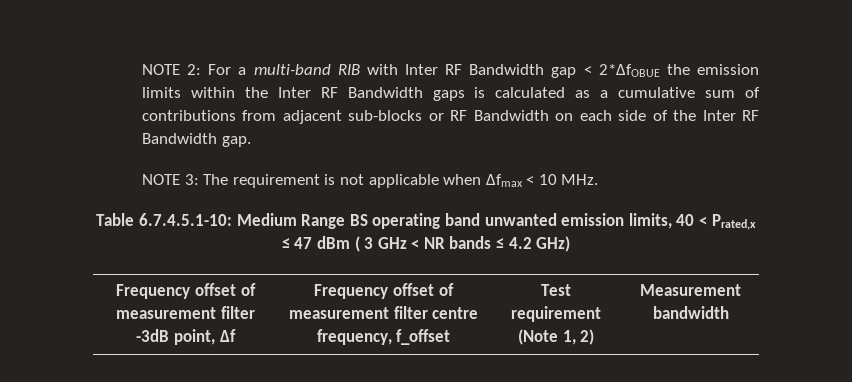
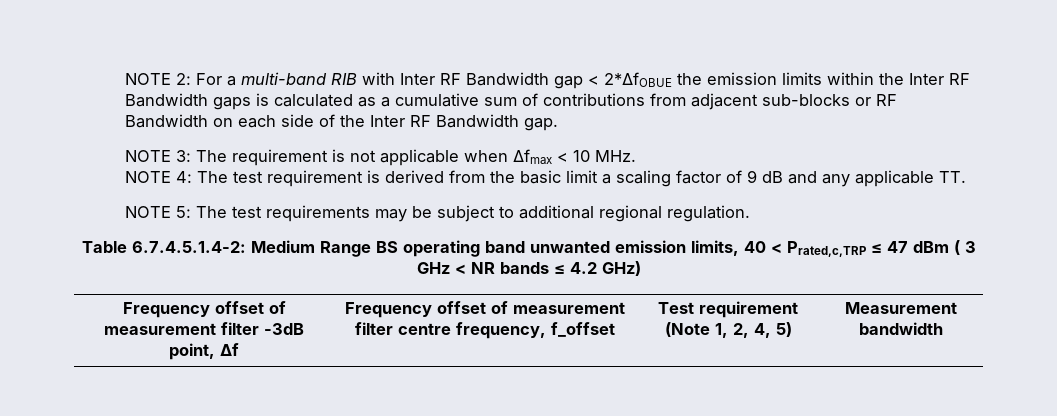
+ NOTE 4: The test requirement is derived from the basic limit a scaling factor of 9 dB and any applicable TT.
+ NOTE 5: The test requirements may be subject to additional regional regulation.
- Table 6.7.4.5.1-10: Medium Range BS operating band unwanted emission limits, 40 < Prated,x ≤ 47 dBm ( 3 GHz < NR bands ≤ 4.2 GHz)
+ Table 6.7.4.5.1.4-2: Medium Range BS operating band unwanted emission limits, 40 < Prated,c,TRP ≤ 47 dBm ( 3 GHz < NR bands ≤ 4.2 GHz)
- Frequency offset of measurement filter -3dB point, Δf | Frequency offset of measurement filter centre frequency, f_offset | Test requirement (Note 1, 2) | Measurement bandwidth
+ Frequency offset of measurement filter -3dB point, Δf | Frequency offset of measurement filter centre frequency, f_offset | Test requirement (Note 1, 2, 4, 5) | Measurement bandwidth

